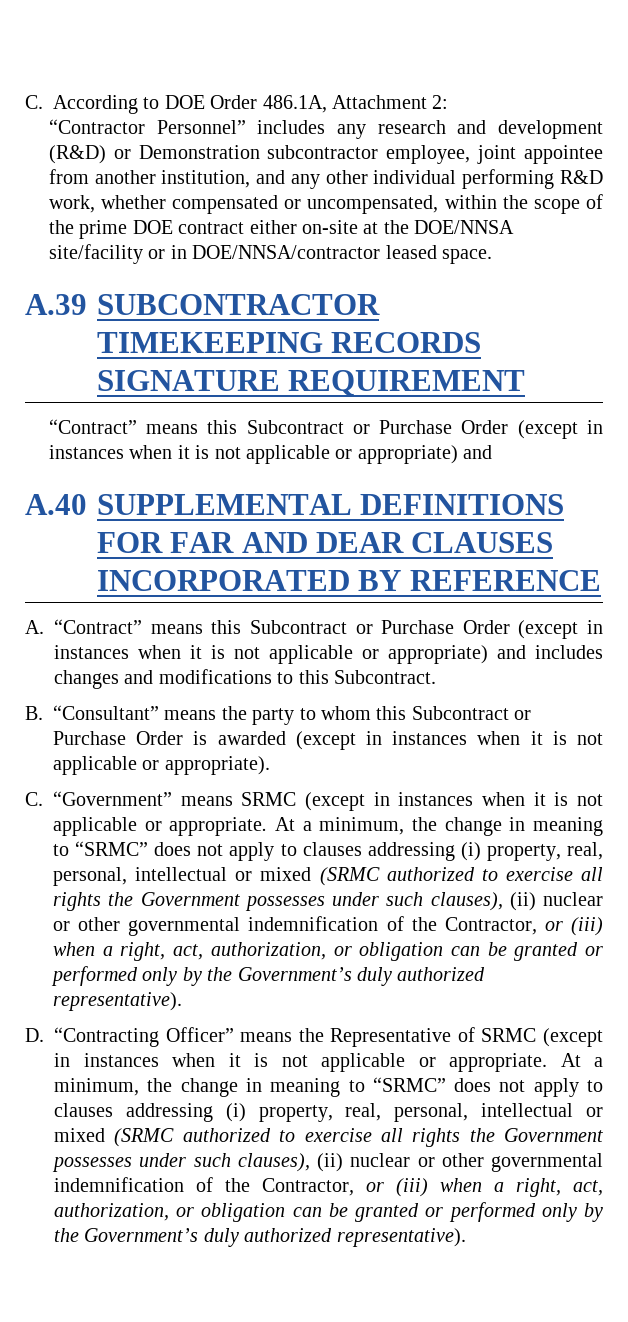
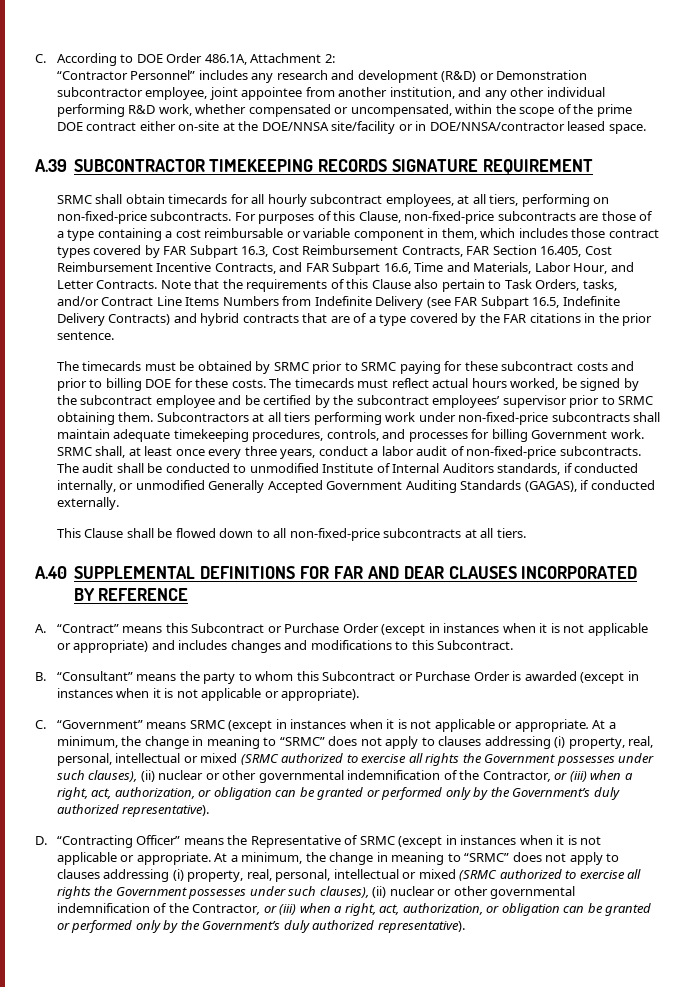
  A.39 SUBCONTRACTOR TIMEKEEPING RECORDS SIGNATURE REQUIREMENT
- “Contract” means this Subcontract or Purchase Order (except in instances when it is not applicable or appropriate) and
+ SRMC shall obtain timecards for all hourly subcontract employees, at all tiers, performing on non-fixed-price subcontracts. For purposes of this Clause, non-fixed-price subcontracts are those of a type containing a cost reimbursable or variable component in them, which includes those contract types covered by FAR Subpart 16.3, Cost Reimbursement Contracts, FAR Section 16.405, Cost Reimbursement Incentive Contracts, and FAR Subpart 16.6, Time and Materials, Labor Hour, and Letter Contracts. Note that the requirements of this Clause also pertain to Task Orders, tasks, and/or Contract Line Items Numbers from Indefinite Delivery (see FAR Subpart 16.5, Indefinite Delivery Contracts) and hybrid contracts that are of a type covered by the FAR citations in the prior sentence.
+ The timecards must be obtained by SRMC prior to SRMC paying for these subcontract costs and prior to billing DOE for these costs. The timecards must reflect actual hours worked, be signed by the subcontract employee and be certified by the subcontract employees’ supervisor prior to SRMC obtaining them. Subcontractors at all tiers performing work under non-fixed-price subcontracts shall maintain adequate timekeeping procedures, controls, and processes for billing Government work. SRMC shall, at least once every three years, conduct a labor audit of non-fixed-price subcontracts. The audit shall be conducted to unmodified Institute of Internal Auditors standards, if conducted internally, or unmodified Generally Accepted Government Auditing Standards (GAGAS), if conducted externally.
+ This Clause shall be flowed down to all non-fixed-price subcontracts at all tiers.

